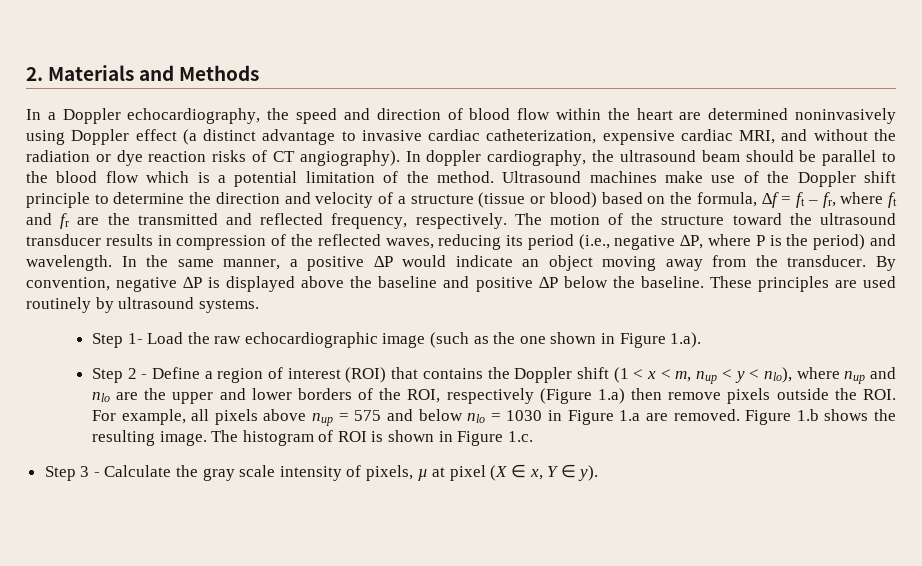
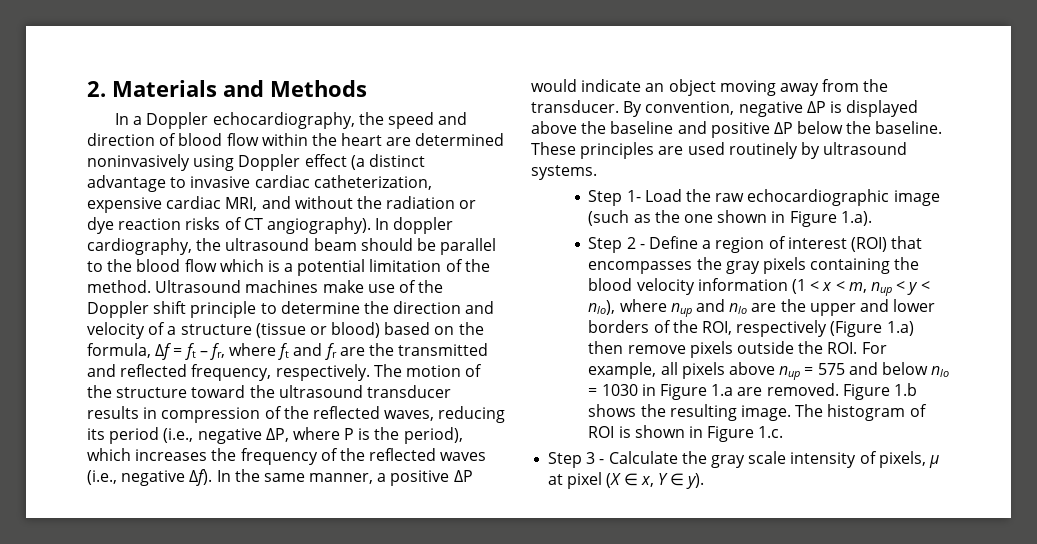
- The motion of the structure toward the ultrasound transducer results in compression of the reflected waves, reducing its period (i.e., negative ∆P, where P is the period) and wavelength.
+ The motion of the structure toward the ultrasound transducer results in compression of the reflected waves, reducing its period (i.e., negative ∆P, where P is the period), which increases the frequency of the reflected waves (i.e., negative ∆f).
- Step 2 - Define a region of interest (ROI) that contains the Doppler shift (1 < x < m, nup < y < nlo), where nup and nlo are the upper and lower borders of the ROI, respectively (Figure 1.a) then remove pixels outside the ROI. For example, all pixels above nup = 575 and below nlo = 1030 in Figure 1.a are removed.
+ Step 2 - Define a region of interest (ROI) that encompasses the gray pixels containing the blood velocity information (1 < x < m, nup < y < nlo), where nup and nlo are the upper and lower borders of the ROI, respectively (Figure 1.a) then remove pixels outside the ROI. For example, all pixels above nup = 575 and below nlo = 1030 in Figure 1.a are removed.

